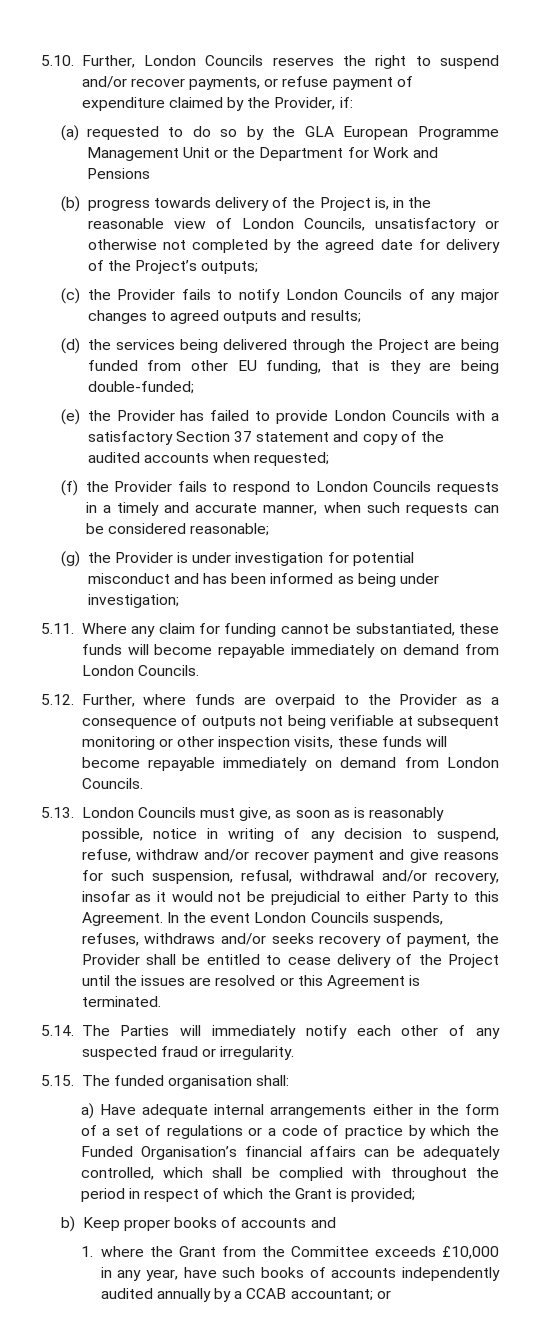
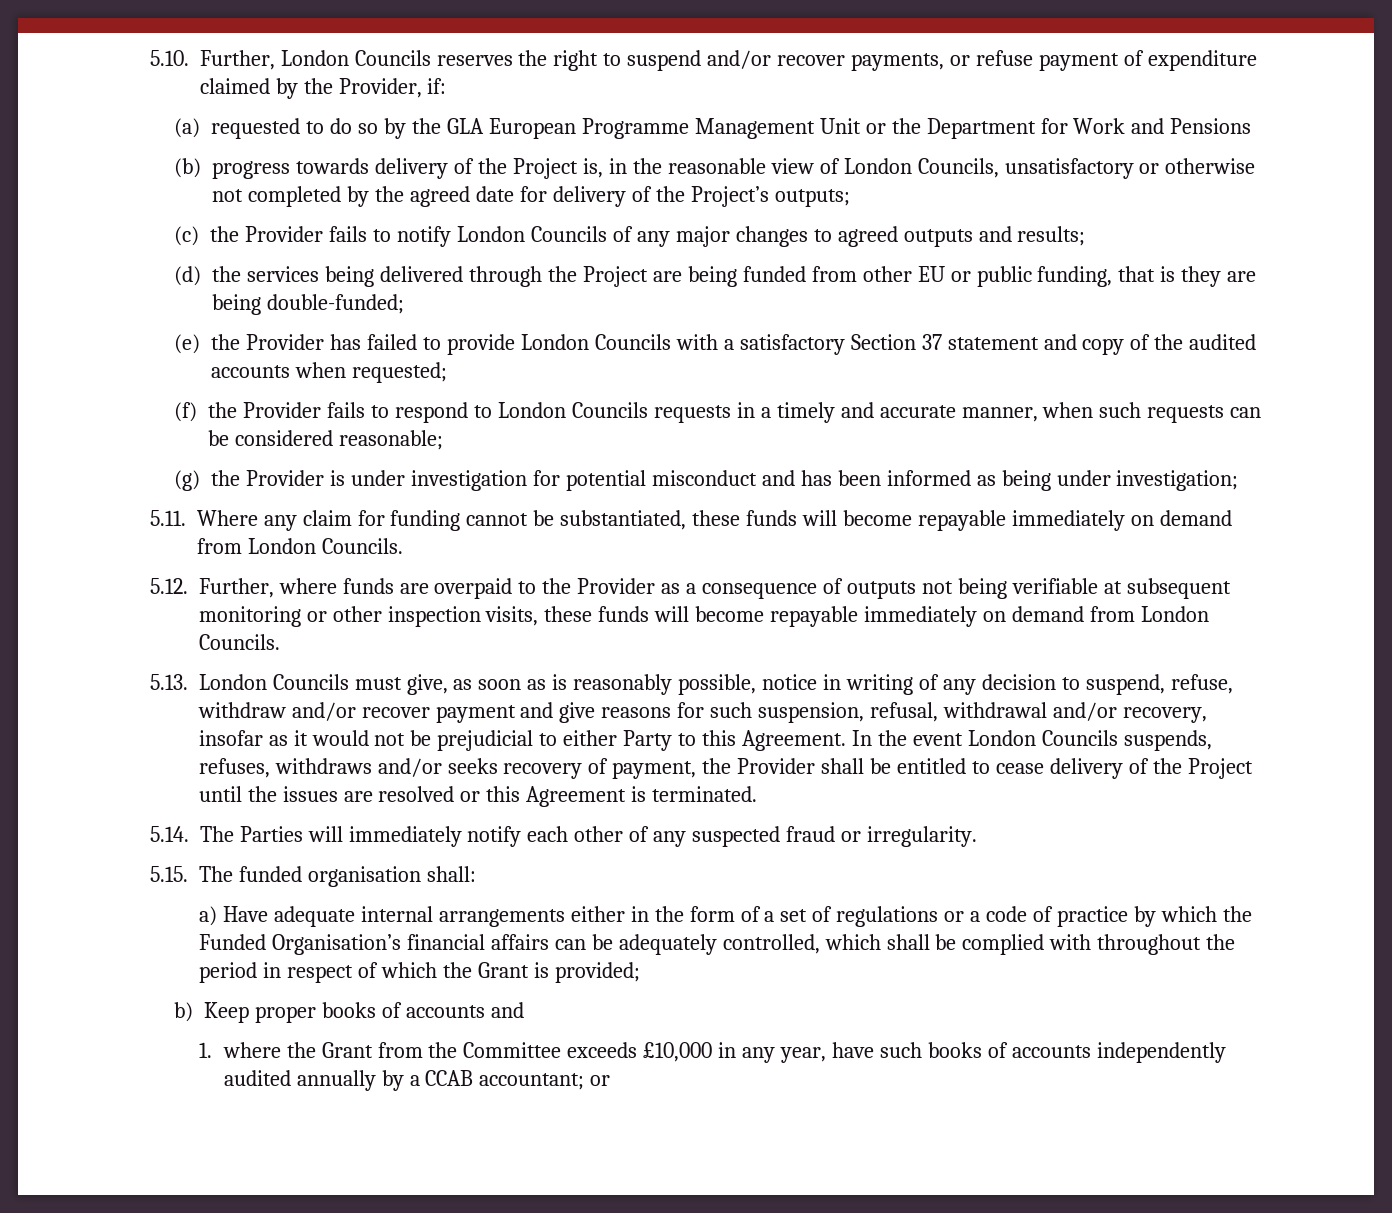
- (d) the services being delivered through the Project are being funded from other EU funding, that is they are being double-funded;
+ (d) the services being delivered through the Project are being funded from other EU or public funding, that is they are being double-funded;

